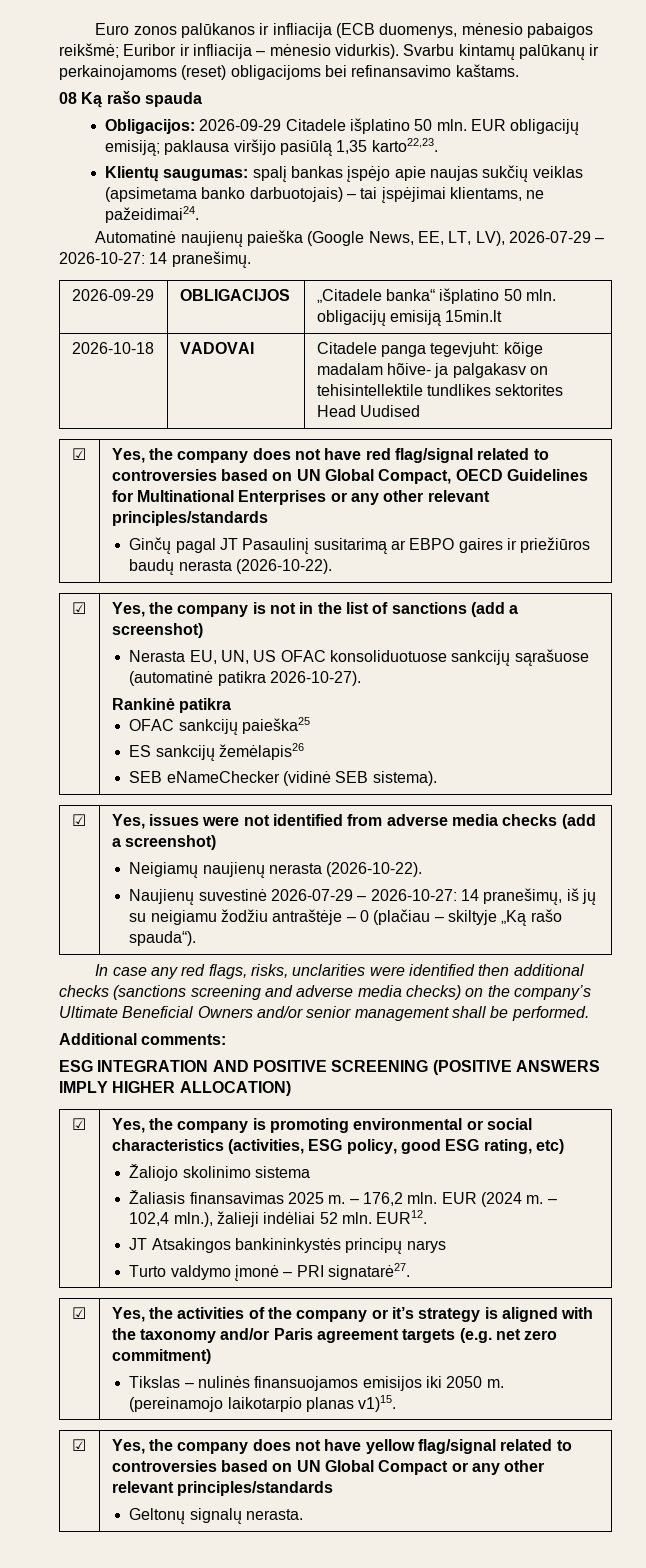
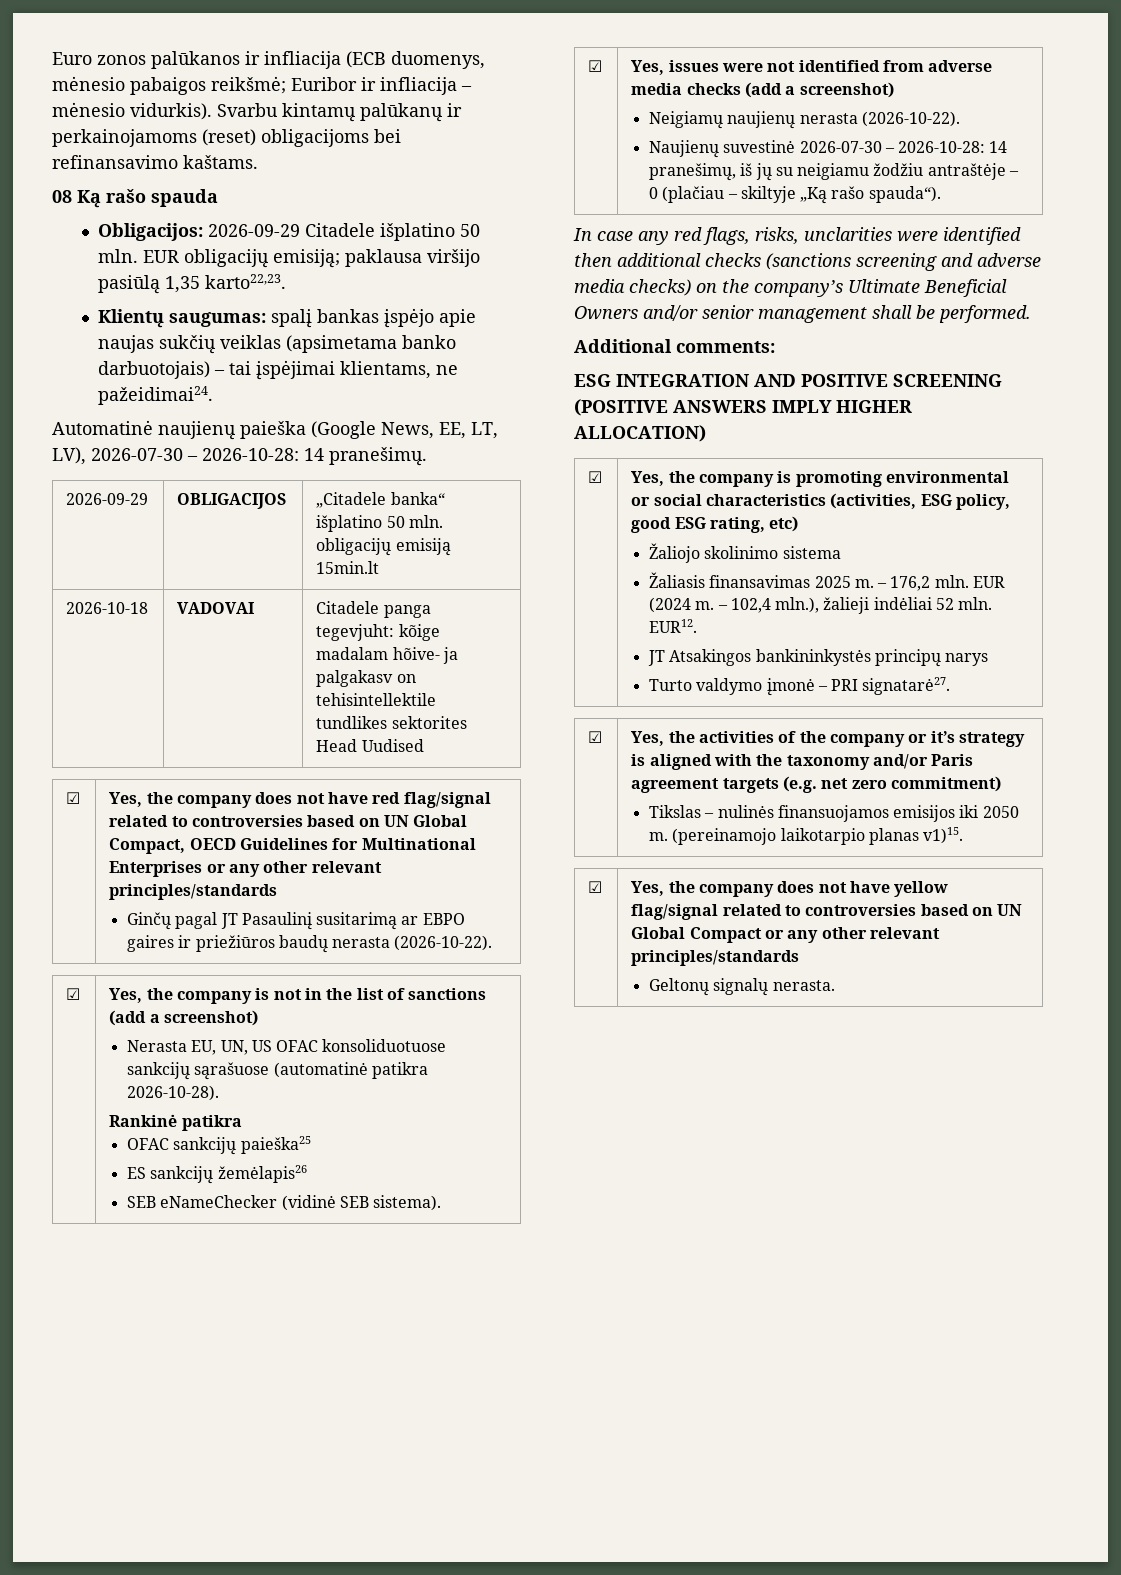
- Automatinė naujienų paieška (Google News, EE, LT, LV), 2026-07-29 – 2026-10-27: 14 pranešimų.
+ Automatinė naujienų paieška (Google News, EE, LT, LV), 2026-07-30 – 2026-10-28: 14 pranešimų.
  ☑ | Yes, the company is not in the list of sanctions (add a screenshot)
- Nerasta EU, UN, US OFAC konsoliduotuose sankcijų sąrašuose (automatinė patikra 2026-10-27).
+ Nerasta EU, UN, US OFAC konsoliduotuose sankcijų sąrašuose (automatinė patikra 2026-10-28).
  ☑ | Yes, issues were not identified from adverse media checks (add a screenshot)
  Neigiamų naujienų nerasta (2026-10-22).
- Naujienų suvestinė 2026-07-29 – 2026-10-27: 14 pranešimų, iš jų su neigiamu žodžiu antraštėje – 0 (plačiau – skiltyje „Ką rašo spauda“).
+ Naujienų suvestinė 2026-07-30 – 2026-10-28: 14 pranešimų, iš jų su neigiamu žodžiu antraštėje – 0 (plačiau – skiltyje „Ką rašo spauda“).

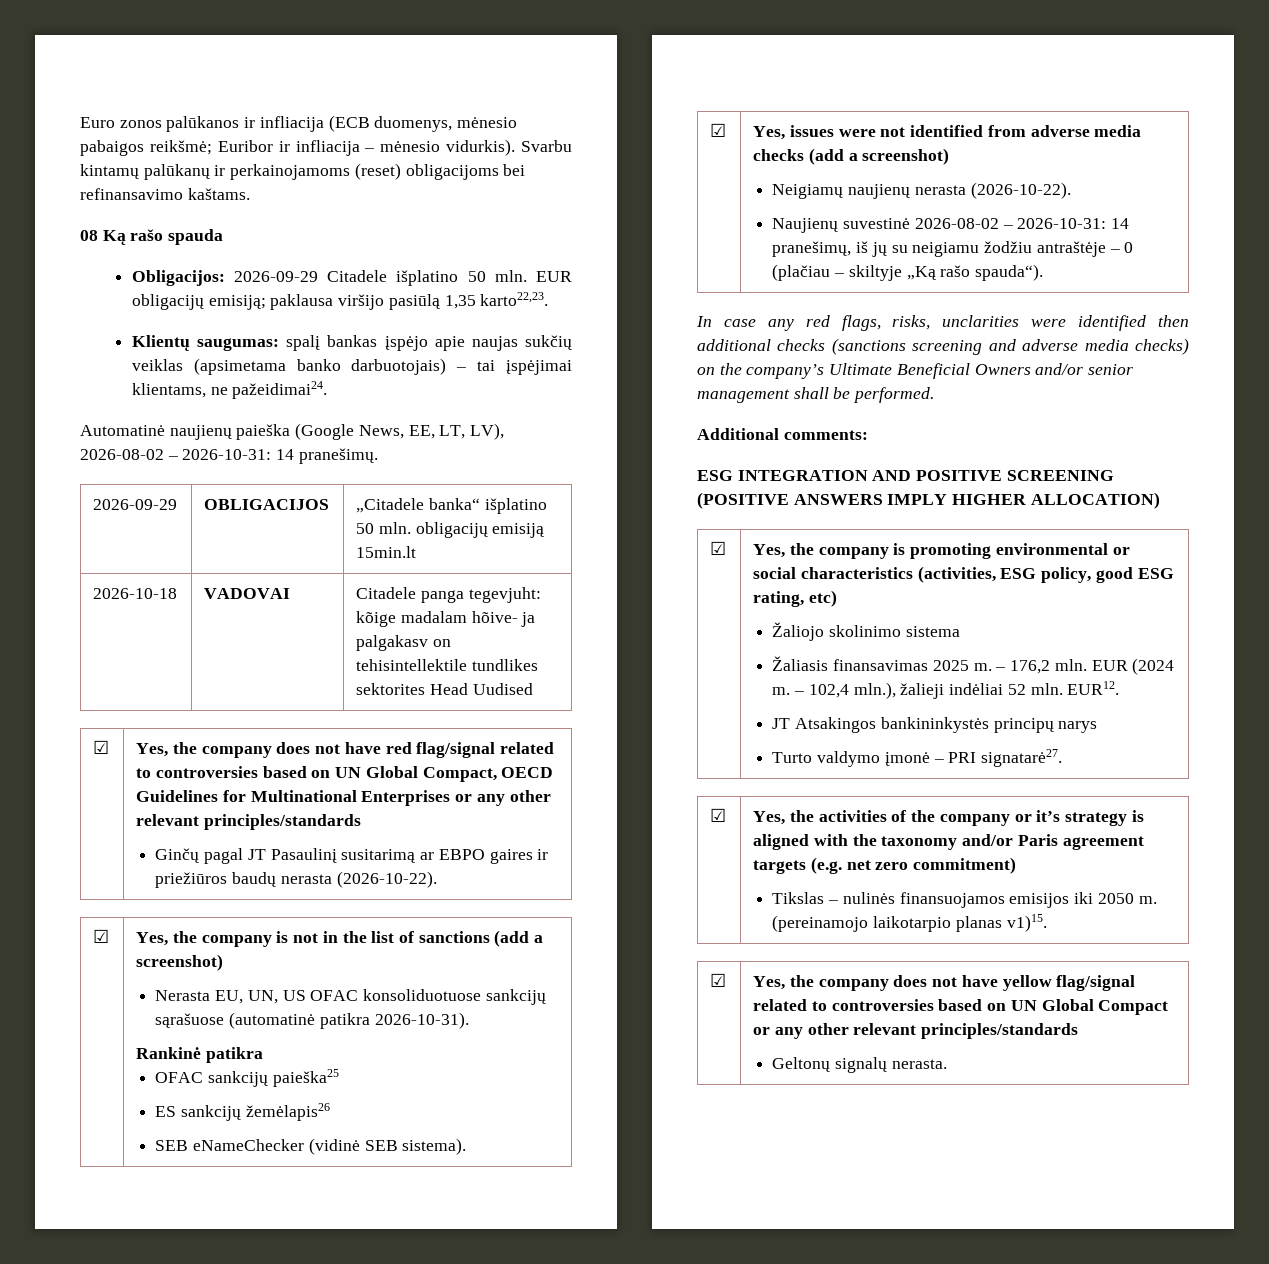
- Automatinė naujienų paieška (Google News, EE, LT, LV), 2026-07-30 – 2026-10-28: 14 pranešimų.
+ Automatinė naujienų paieška (Google News, EE, LT, LV), 2026-08-02 – 2026-10-31: 14 pranešimų.
  ☑ | Yes, the company is not in the list of sanctions (add a screenshot)
- Nerasta EU, UN, US OFAC konsoliduotuose sankcijų sąrašuose (automatinė patikra 2026-10-28).
+ Nerasta EU, UN, US OFAC konsoliduotuose sankcijų sąrašuose (automatinė patikra 2026-10-31).
  ☑ | Yes, issues were not identified from adverse media checks (add a screenshot)
  Neigiamų naujienų nerasta (2026-10-22).
- Naujienų suvestinė 2026-07-30 – 2026-10-28: 14 pranešimų, iš jų su neigiamu žodžiu antraštėje – 0 (plačiau – skiltyje „Ką rašo spauda“).
+ Naujienų suvestinė 2026-08-02 – 2026-10-31: 14 pranešimų, iš jų su neigiamu žodžiu antraštėje – 0 (plačiau – skiltyje „Ką rašo spauda“).

